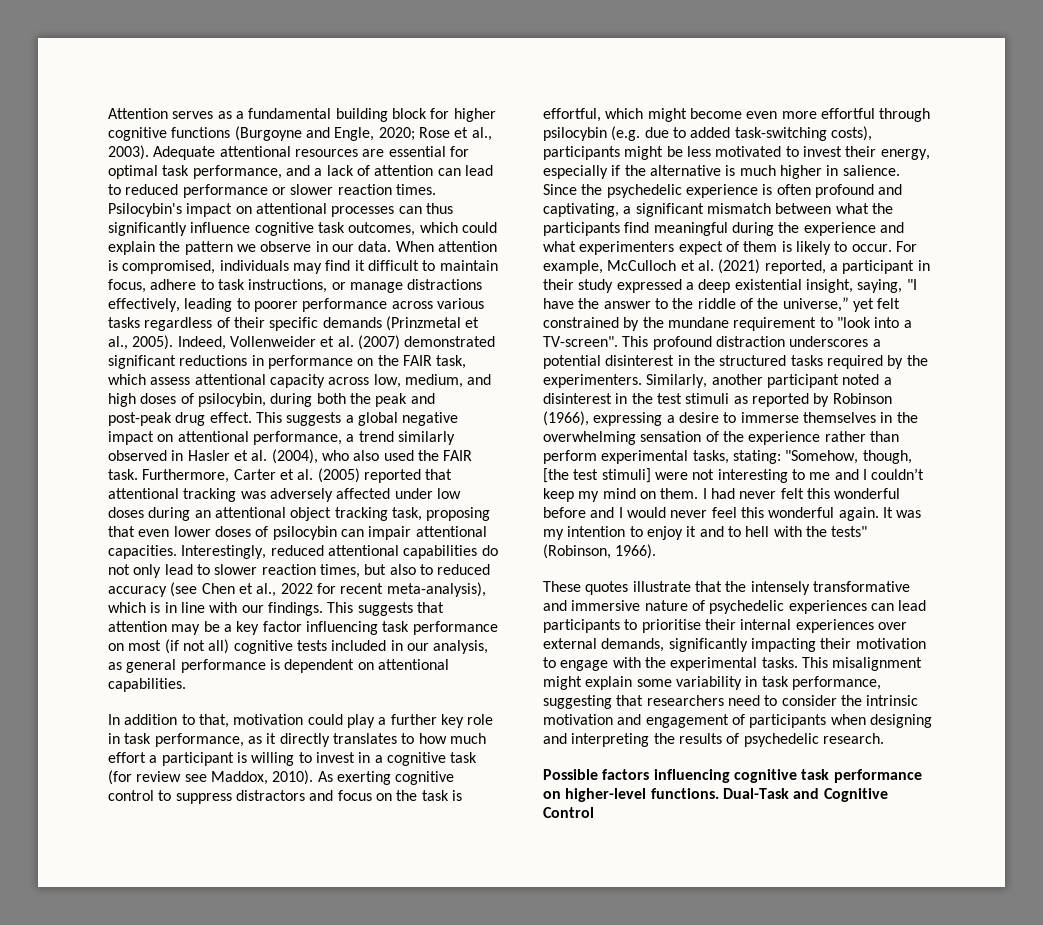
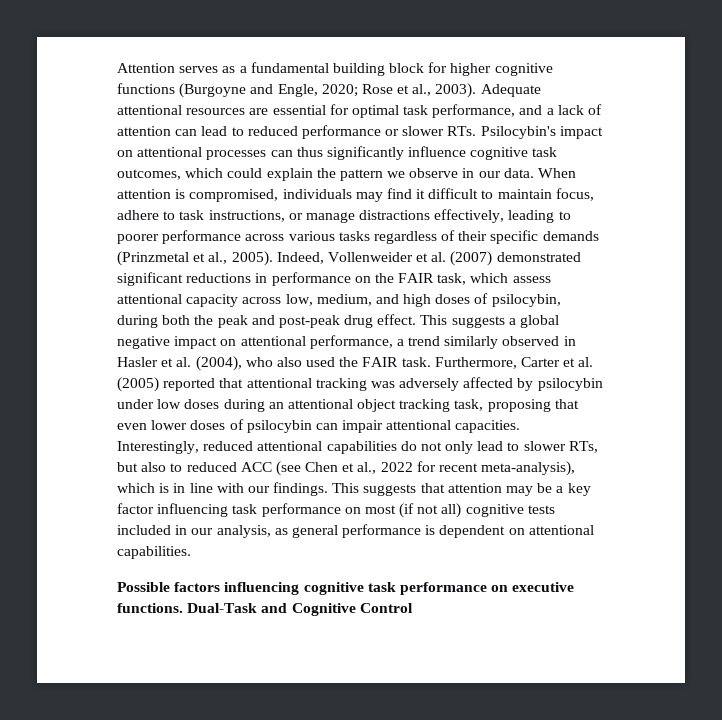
- Adequate attentional resources are essential for optimal task performance, and a lack of attention can lead to reduced performance or slower reaction times. Psilocybin's impact on attentional processes can thus significantly influence cognitive task outcomes, which could explain the pattern we observe in our data.
+ Adequate attentional resources are essential for optimal task performance, and a lack of attention can lead to reduced performance or slower RTs. Psilocybin's impact on attentional processes can thus significantly influence cognitive task outcomes, which could explain the pattern we observe in our data.
- Furthermore, Carter et al. (2005) reported that attentional tracking was adversely affected under low doses during an attentional object tracking task, proposing that even lower doses of psilocybin can impair attentional capacities.
+ Furthermore, Carter et al. (2005) reported that attentional tracking was adversely affected by psilocybin under low doses during an attentional object tracking task, proposing that even lower doses of psilocybin can impair attentional capacities.
- Interestingly, reduced attentional capabilities do not only lead to slower reaction times, but also to reduced accuracy (see Chen et al., 2022 for recent meta-analysis), which is in line with our findings.
+ Interestingly, reduced attentional capabilities do not only lead to slower RTs, but also to reduced ACC (see Chen et al., 2022 for recent meta-analysis), which is in line with our findings.
- In addition to that, motivation could play a further key role in task performance, as it directly translates to how much effort a participant is willing to invest in a cognitive task (for review see Maddox, 2010). As exerting cognitive control to suppress distractors and focus on the task is effortful, which might become even more effortful through psilocybin (e.g. due to added task-switching costs), participants might be less motivated to invest their energy, especially if the alternative is much higher in salience. Since the psychedelic experience is often profound and captivating, a significant mismatch between what the participants find meaningful during the experience and what experimenters expect of them is likely to occur. For example, McCulloch et al. (2021) reported, a participant in their study expressed a deep existential insight, saying, "I have the answer to the riddle of the universe,” yet felt constrained by the mundane requirement to "look into a TV-screen". This profound distraction underscores a potential disinterest in the structured tasks required by the experimenters. Similarly, another participant noted a disinterest in the test stimuli as reported by Robinson (1966), expressing a desire to immerse themselves in the overwhelming sensation of the experience rather than perform experimental tasks, stating: "Somehow, though, [the test stimuli] were not interesting to me and I couldn’t keep my mind on them. I had never felt this wonderful before and I would never feel this wonderful again. It was my intention to enjoy it and to hell with the tests" (Robinson, 1966).
- These quotes illustrate that the intensely transformative and immersive nature of psychedelic experiences can lead participants to prioritise their internal experiences over external demands, significantly impacting their motivation to engage with the experimental tasks. This misalignment might explain some variability in task performance, suggesting that researchers need to consider the intrinsic motivation and engagement of participants when designing and interpreting the results of psychedelic research.
- Possible factors influencing cognitive task performance on higher-level functions.
+ Possible factors influencing cognitive task performance on executive functions.

